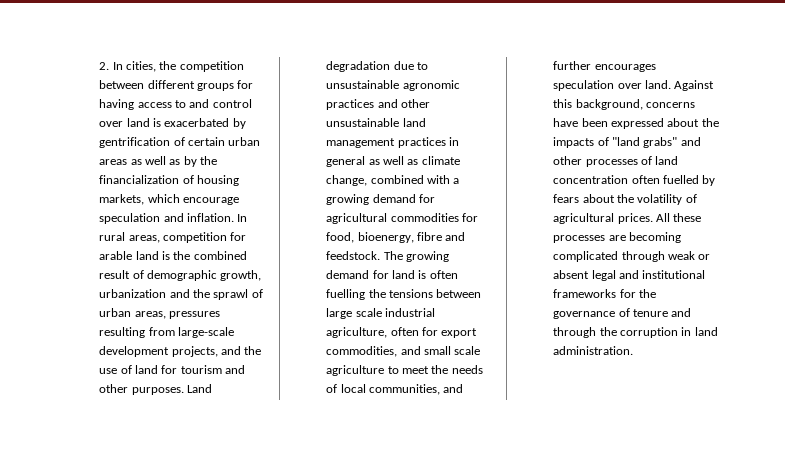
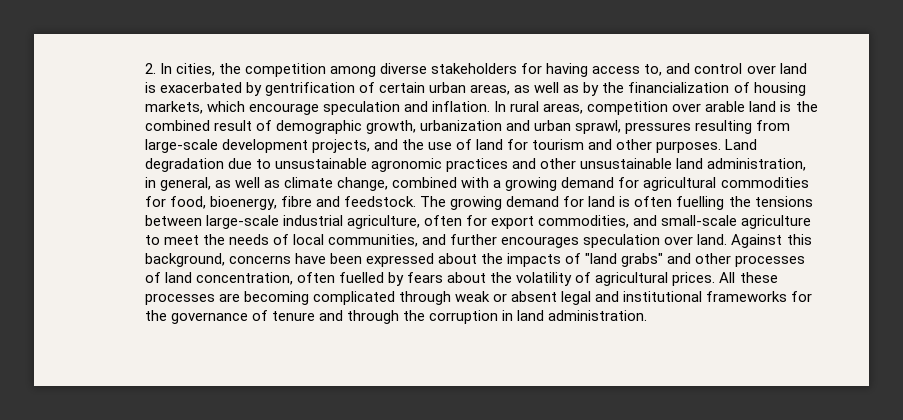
- 2. In cities, the competition between different groups for having access to and control over land is exacerbated by gentrification of certain urban areas as well as by the financialization of housing markets, which encourage speculation and inflation.
+ 2. In cities, the competition among diverse stakeholders for having access to, and control over land is exacerbated by gentrification of certain urban areas, as well as by the financialization of housing markets, which encourage speculation and inflation.
- In rural areas, competition for arable land is the combined result of demographic growth, urbanization and the sprawl of urban areas, pressures resulting from large-scale development projects, and the use of land for tourism and other purposes.
+ In rural areas, competition over arable land is the combined result of demographic growth, urbanization and urban sprawl, pressures resulting from large-scale development projects, and the use of land for tourism and other purposes.
- Land degradation due to unsustainable agronomic practices and other unsustainable land management practices in general as well as climate change, combined with a growing demand for agricultural commodities for food, bioenergy, fibre and feedstock.
+ Land degradation due to unsustainable agronomic practices and other unsustainable land administration, in general, as well as climate change, combined with a growing demand for agricultural commodities for food, bioenergy, fibre and feedstock.
- The growing demand for land is often fuelling the tensions between large scale industrial agriculture, often for export commodities, and small scale agriculture to meet the needs of local communities, and further encourages speculation over land.
+ The growing demand for land is often fuelling the tensions between large-scale industrial agriculture, often for export commodities, and small-scale agriculture to meet the needs of local communities, and further encourages speculation over land.
- Against this background, concerns have been expressed about the impacts of "land grabs" and other processes of land concentration often fuelled by fears about the volatility of agricultural prices.
+ Against this background, concerns have been expressed about the impacts of "land grabs" and other processes of land concentration, often fuelled by fears about the volatility of agricultural prices.

